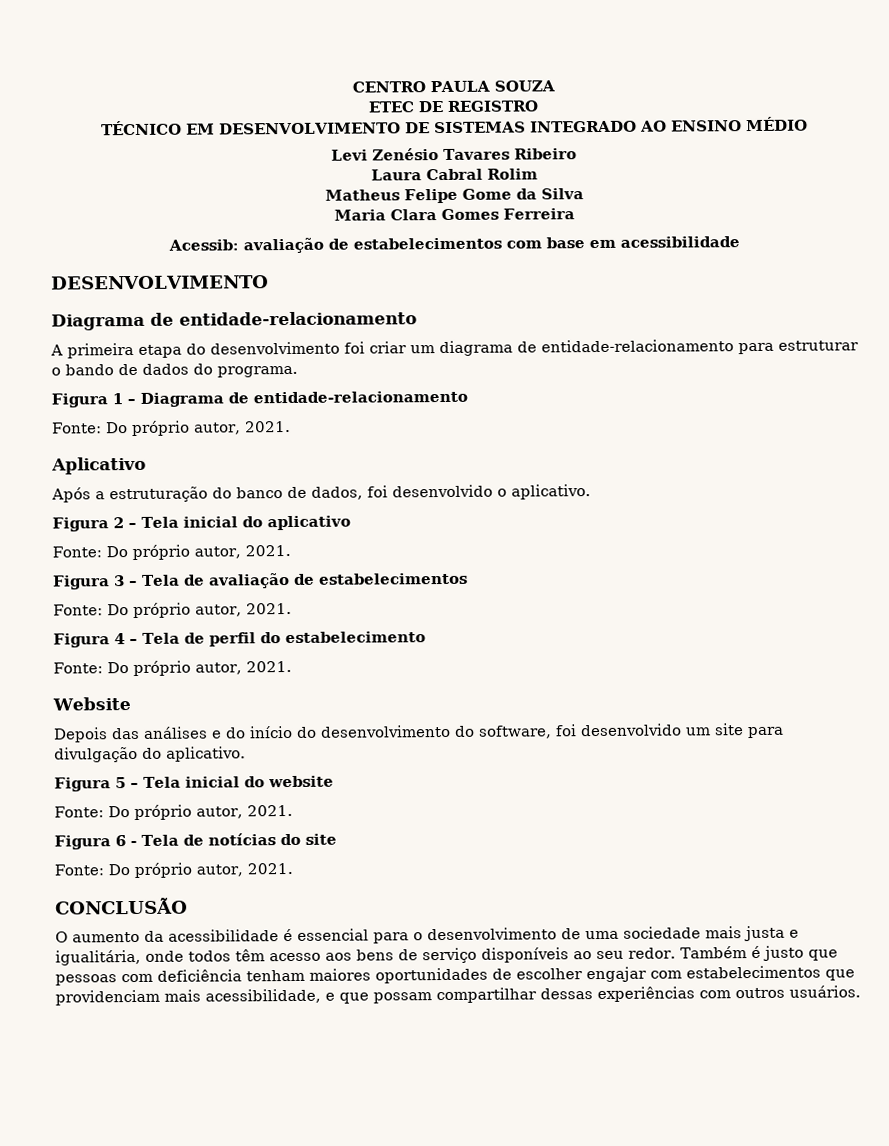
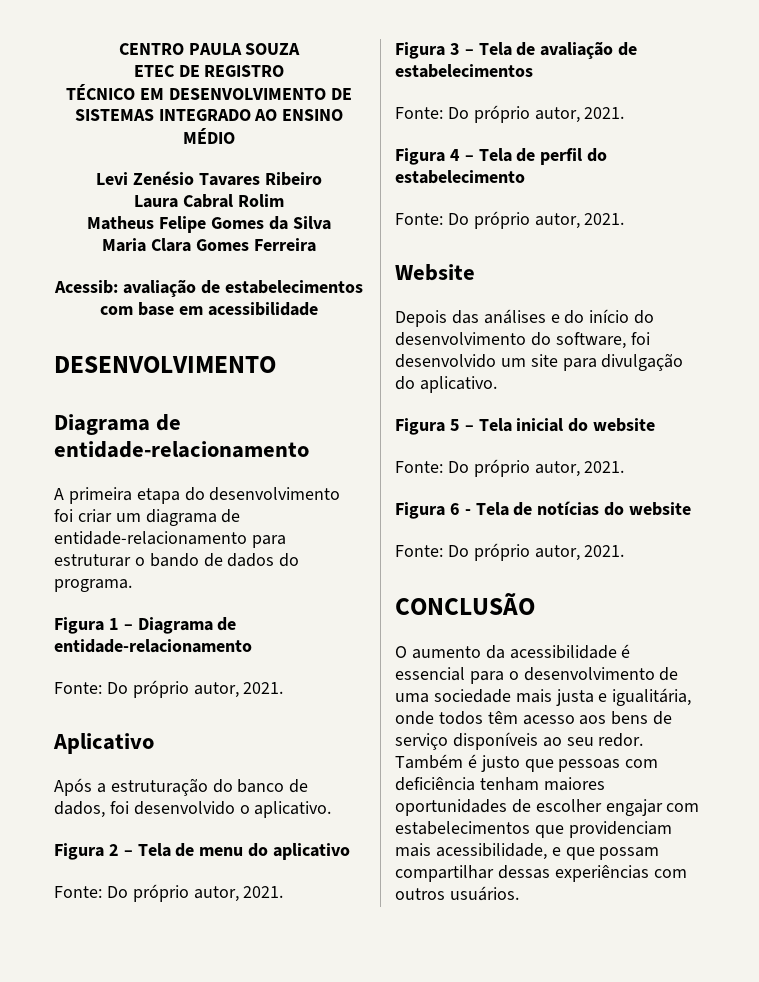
- Matheus Felipe Gome da Silva
+ Matheus Felipe Gomes da Silva
- Figura 2 – Tela inicial do aplicativo
+ Figura 2 – Tela de menu do aplicativo
- Figura 6 - Tela de notícias do site
+ Figura 6 - Tela de notícias do website

